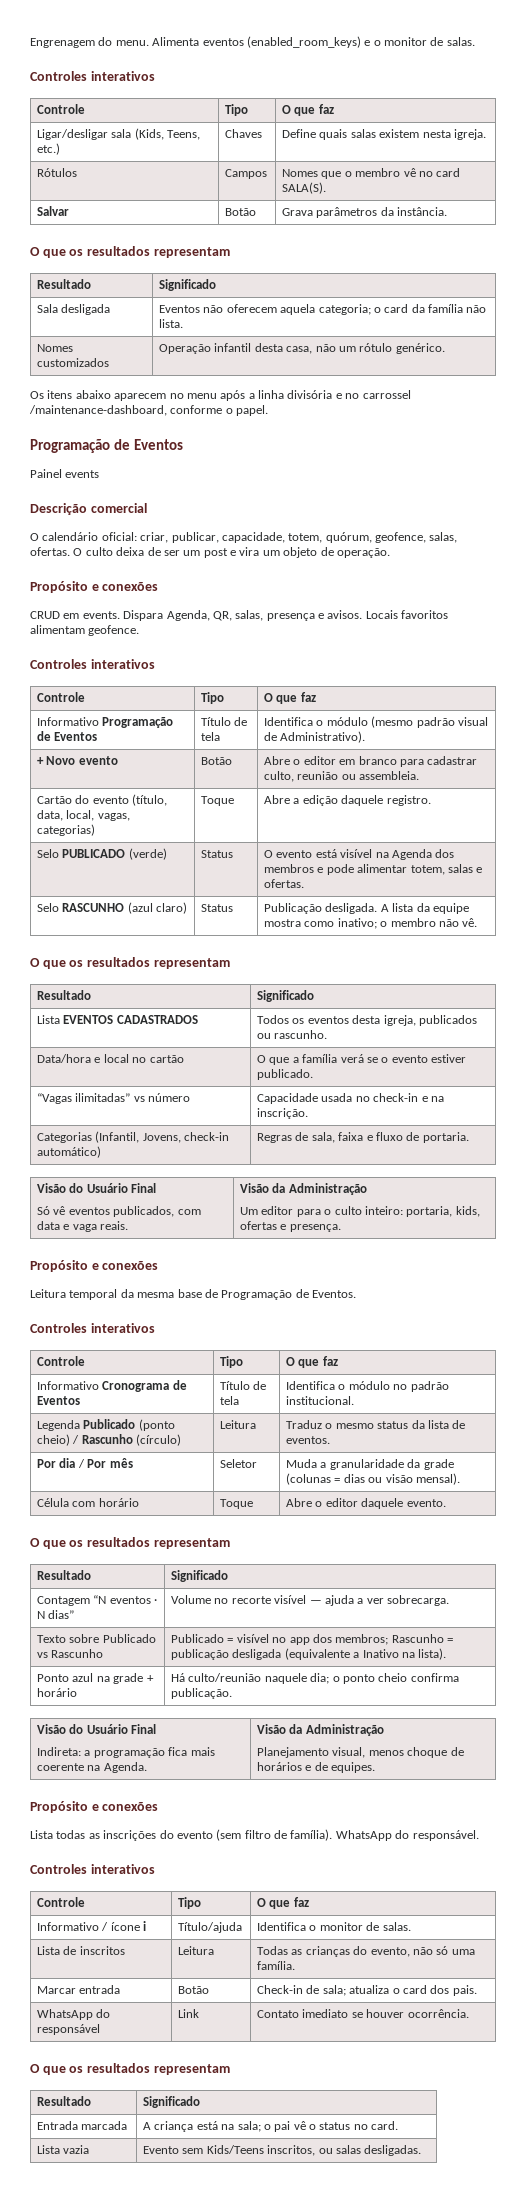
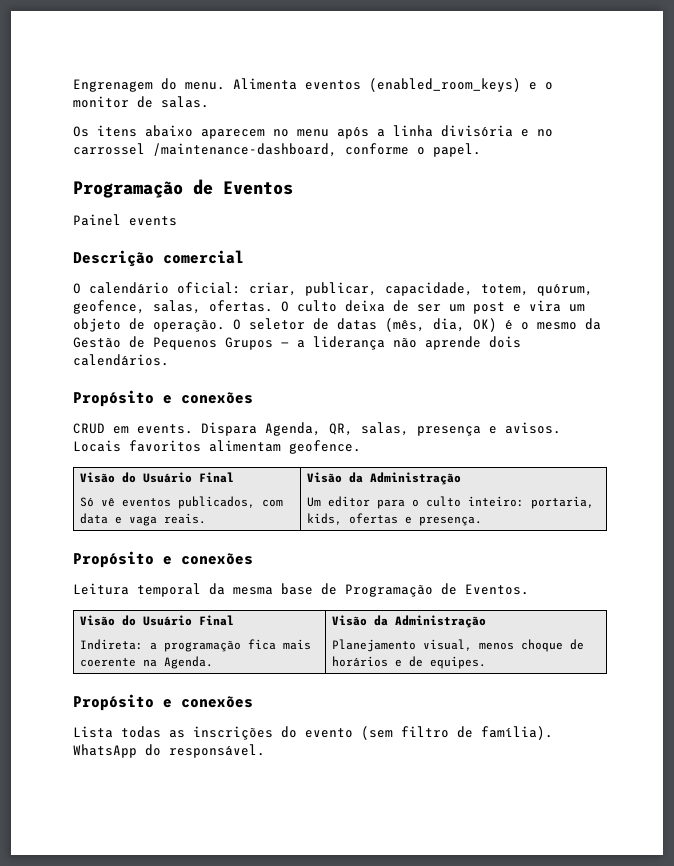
  Alimenta eventos (enabled_room_keys) e o monitor de salas.
- Controles interativos
- Controle | Tipo | O que faz
- Ligar/desligar sala (Kids, Teens, etc.) | Chaves | Define quais salas existem nesta igreja.
- Rótulos | Campos | Nomes que o membro vê no card SALA(S).
- Salvar | Botão | Grava parâmetros da instância.
- O que os resultados representam
- Resultado | Significado
- Sala desligada | Eventos não oferecem aquela categoria; o card da família não lista.
- Nomes customizados | Operação infantil desta casa, não um rótulo genérico.
+ O seletor de datas (mês, dia, OK) é o mesmo da Gestão de Pequenos Grupos — a liderança não aprende dois calendários.
  Locais favoritos alimentam geofence.
- Controles interativos
- Controle | Tipo | O que faz
- Informativo Programação de Eventos | Título de tela | Identifica o módulo (mesmo padrão visual de Administrativo).
- + Novo evento | Botão | Abre o editor em branco para cadastrar culto, reunião ou assembleia.
- Cartão do evento (título, data, local, vagas, categorias) | Toque | Abre a edição daquele registro.
- Selo PUBLICADO (verde) | Status | O evento está visível na Agenda dos membros e pode alimentar totem, salas e ofertas.
- Selo RASCUNHO (azul claro) | Status | Publicação desligada. A lista da equipe mostra como inativo; o membro não vê.
- O que os resultados representam
- Resultado | Significado
- Lista EVENTOS CADASTRADOS | Todos os eventos desta igreja, publicados ou rascunho.
- Data/hora e local no cartão | O que a família verá se o evento estiver publicado.
- “Vagas ilimitadas” vs número | Capacidade usada no check-in e na inscrição.
- Categorias (Infantil, Jovens, check-in automático) | Regras de sala, faixa e fluxo de portaria.
  Leitura temporal da mesma base de Programação de Eventos.
- Controles interativos
- Controle | Tipo | O que faz
- Informativo Cronograma de Eventos | Título de tela | Identifica o módulo no padrão institucional.
- Legenda Publicado (ponto cheio) / Rascunho (círculo) | Leitura | Traduz o mesmo status da lista de eventos.
- Por dia / Por mês | Seletor | Muda a granularidade da grade (colunas = dias ou visão mensal).
- Célula com horário | Toque | Abre o editor daquele evento.
- O que os resultados representam
- Resultado | Significado
- Contagem “N eventos · N dias” | Volume no recorte visível — ajuda a ver sobrecarga.
- Texto sobre Publicado vs Rascunho | Publicado = visível no app dos membros; Rascunho = publicação desligada (equivalente a Inativo na lista).
- Ponto azul na grade + horário | Há culto/reunião naquele dia; o ponto cheio confirma publicação.
  WhatsApp do responsável.
- Controles interativos
- Controle | Tipo | O que faz
- Informativo / ícone i | Título/ajuda | Identifica o monitor de salas.
- Lista de inscritos | Leitura | Todas as crianças do evento, não só uma família.
- Marcar entrada | Botão | Check-in de sala; atualiza o card dos pais.
- WhatsApp do responsável | Link | Contato imediato se houver ocorrência.
- O que os resultados representam
- Resultado | Significado
- Entrada marcada | A criança está na sala; o pai vê o status no card.
- Lista vazia | Evento sem Kids/Teens inscritos, ou salas desligadas.

